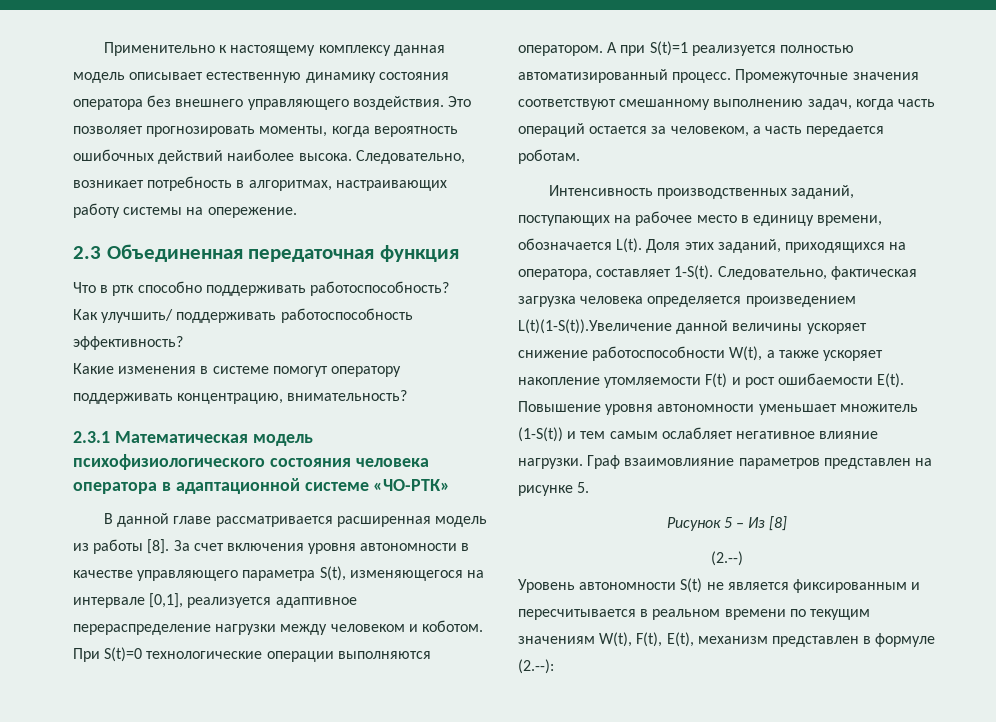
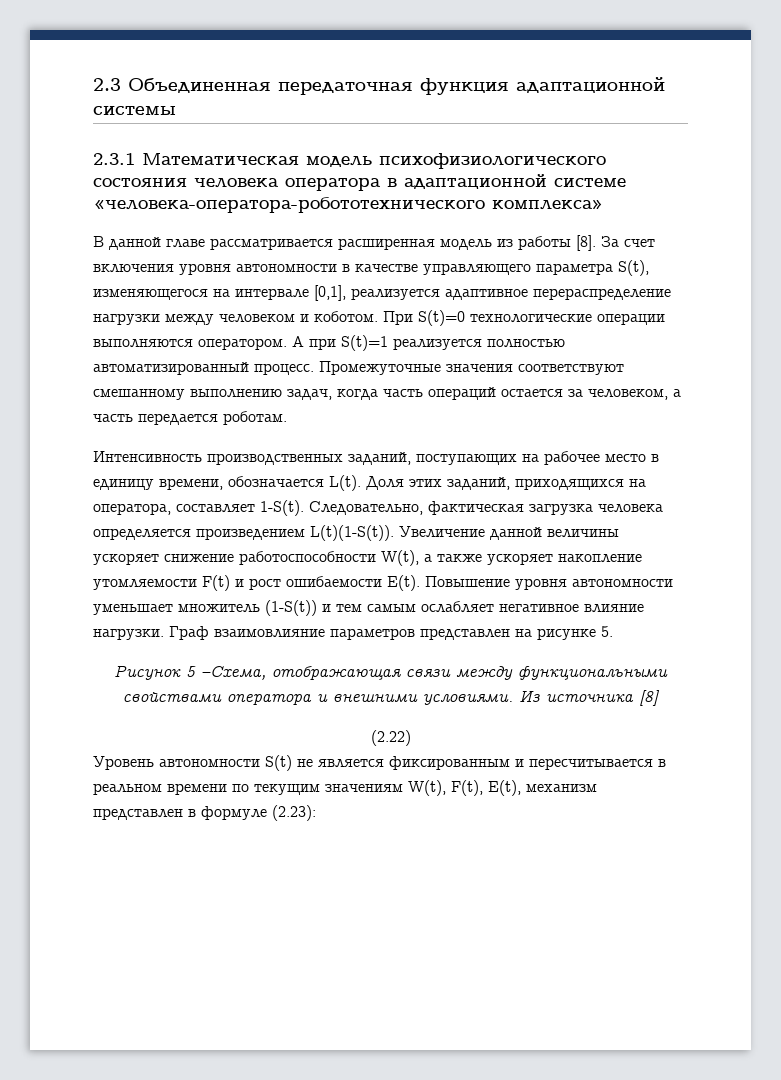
- Применительно к настоящему комплексу данная модель описывает естественную динамику состояния оператора без внешнего управляющего воздействия. Это позволяет прогнозировать моменты, когда вероятность ошибочных действий наиболее высока. Следовательно, возникает потребность в алгоритмах, настраивающих работу системы на опережение.
- 2.3 Объединенная передаточная функция
- Что в ртк способно поддерживать работоспособность?
- Как улучшить/ поддерживать работоспособность эффективность?
- Какие изменения в системе помогут оператору поддерживать концентрацию, внимательность?
+ 2.3 Объединенная передаточная функция адаптационной системы
- 2.3.1 Математическая модель психофизиологического состояния человека оператора в адаптационной системе «ЧО-РТК»
+ 2.3.1 Математическая модель психофизиологического состояния человека оператора в адаптационной системе «человека-оператора-робототехнического комплекса»
- Следовательно, фактическая загрузка человека определяется произведением L(t)(1-S(t)).Увеличение данной величины ускоряет снижение работоспособности W(t), а также ускоряет накопление утомляемости F(t) и рост ошибаемости E(t).
+ Следовательно, фактическая загрузка человека определяется произведением L(t)(1-S(t)). Увеличение данной величины ускоряет снижение работоспособности W(t), а также ускоряет накопление утомляемости F(t) и рост ошибаемости E(t).
- Рисунок 5 – Из [8]
+ Рисунок 5 –Схема, отображающая связи между функциональными свойствами оператора и внешними условиями. Из источника [8]
- (2.--)
+ (2.22)
- Уровень автономности S(t) не является фиксированным и пересчитывается в реальном времени по текущим значениям W(t), F(t), E(t), механизм представлен в формуле (2.--):
+ Уровень автономности S(t) не является фиксированным и пересчитывается в реальном времени по текущим значениям W(t), F(t), E(t), механизм представлен в формуле (2.23):

